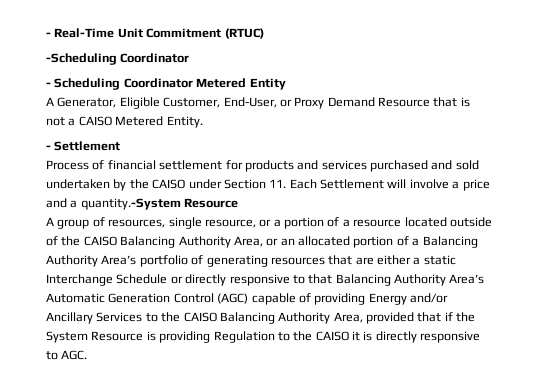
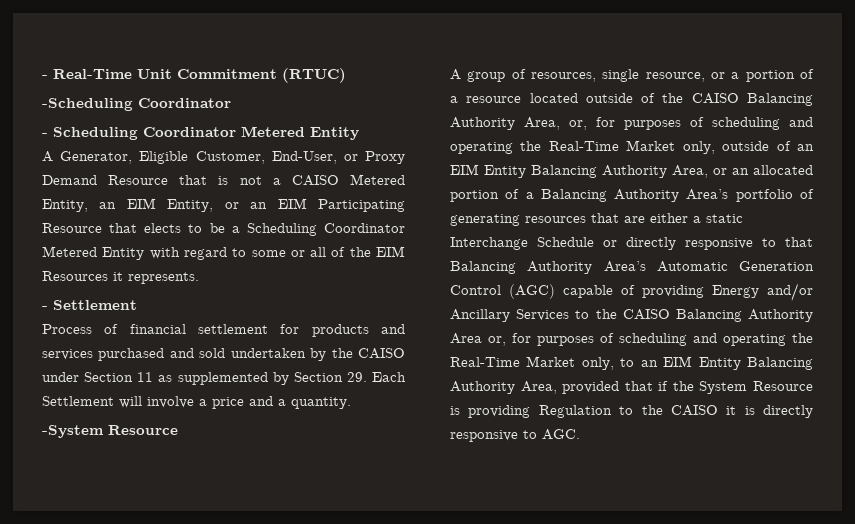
- A Generator, Eligible Customer, End-User, or Proxy Demand Resource that is not a CAISO Metered Entity.
+ A Generator, Eligible Customer, End-User, or Proxy Demand Resource that is not a CAISO Metered Entity, an EIM Entity, or an EIM Participating Resource that elects to be a Scheduling Coordinator Metered Entity with regard to some or all of the EIM Resources it represents.
- Process of financial settlement for products and services purchased and sold undertaken by the CAISO under Section 11. Each Settlement will involve a price and a quantity.-System Resource
+ Process of financial settlement for products and services purchased and sold undertaken by the CAISO under Section 11 as supplemented by Section 29. Each Settlement will involve a price and a quantity.
+ -System Resource
- A group of resources, single resource, or a portion of a resource located outside of the CAISO Balancing Authority Area, or an allocated portion of a Balancing Authority Area’s portfolio of generating resources that are either a static Interchange Schedule or directly responsive to that Balancing Authority Area’s Automatic Generation Control (AGC) capable of providing Energy and/or Ancillary Services to the CAISO Balancing Authority Area, provided that if the System Resource is providing Regulation to the CAISO it is directly responsive to AGC.
+ A group of resources, single resource, or a portion of a resource located outside of the CAISO Balancing Authority Area, or, for purposes of scheduling and operating the Real-Time Market only, outside of an EIM Entity Balancing Authority Area, or an allocated portion of a Balancing Authority Area’s portfolio of generating resources that are either a static Interchange Schedule or directly responsive to that Balancing Authority Area’s Automatic Generation Control (AGC) capable of providing Energy and/or Ancillary Services to the CAISO Balancing Authority Area or, for purposes of scheduling and operating the Real-Time Market only, to an EIM Entity Balancing Authority Area, provided that if the System Resource is providing Regulation to the CAISO it is directly responsive to AGC.

